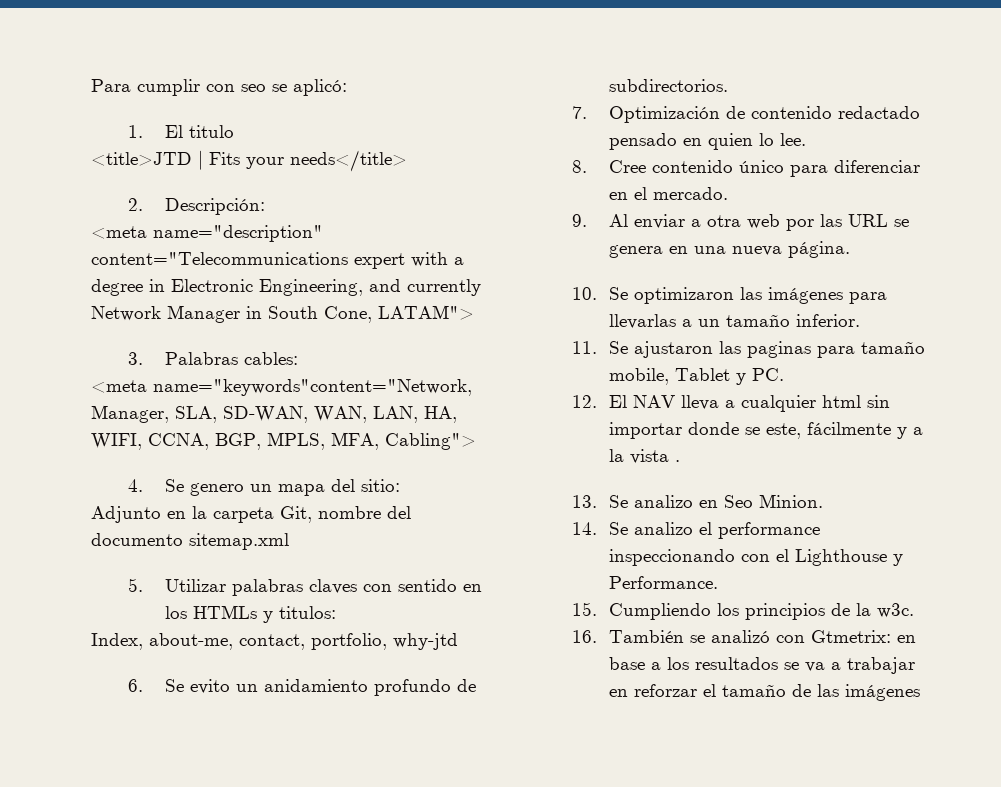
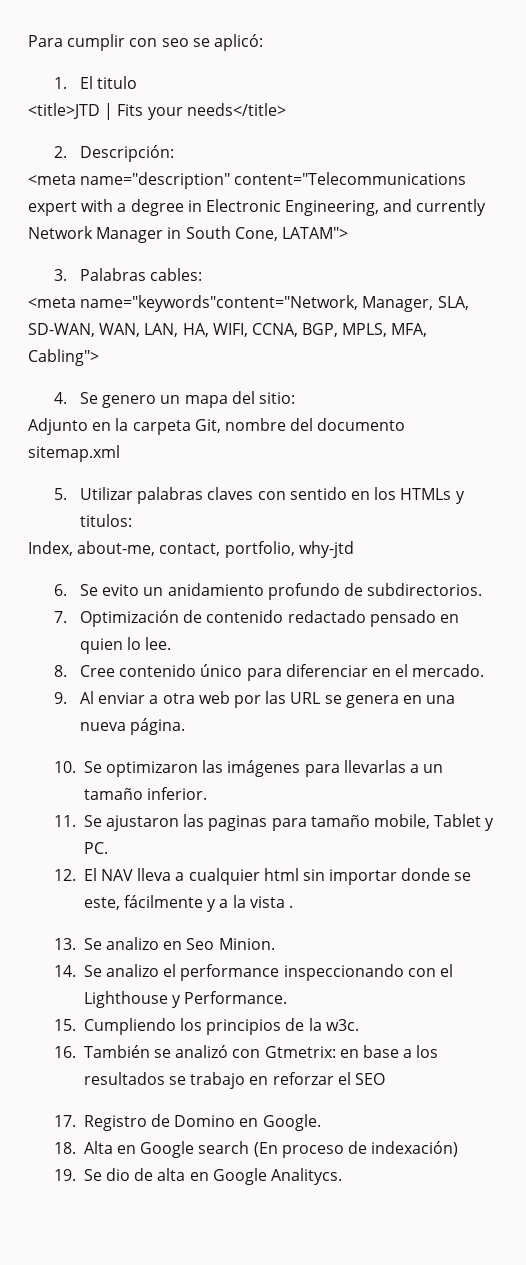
- 16. También se analizó con Gtmetrix: en base a los resultados se va a trabajar en reforzar el tamaño de las imágenes
+ 16. También se analizó con Gtmetrix: en base a los resultados se trabajo en reforzar el SEO
+ 17. Registro de Domino en Google.
+ 18. Alta en Google search (En proceso de indexación)
+ 19. Se dio de alta en Google Analitycs.

